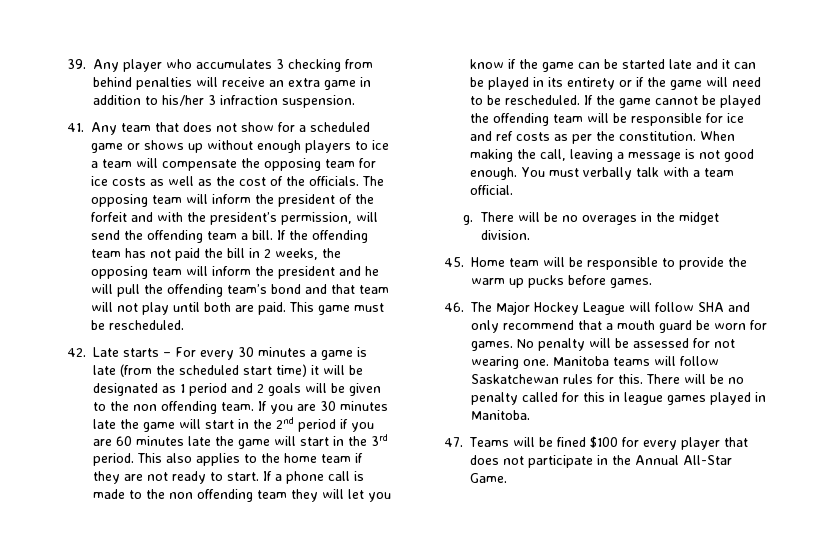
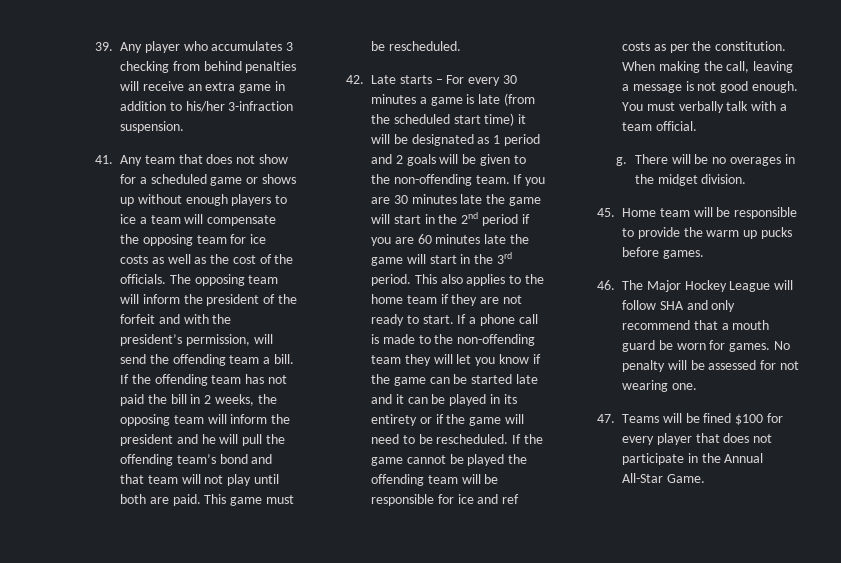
- 39. Any player who accumulates 3 checking from behind penalties will receive an extra game in addition to his/her 3 infraction suspension.
+ 39. Any player who accumulates 3 checking from behind penalties will receive an extra game in addition to his/her 3-infraction suspension.
- 42. Late starts – For every 30 minutes a game is late (from the scheduled start time) it will be designated as 1 period and 2 goals will be given to the non offending team.
+ 42. Late starts – For every 30 minutes a game is late (from the scheduled start time) it will be designated as 1 period and 2 goals will be given to the non-offending team.
- If a phone call is made to the non offending team they will let you know if the game can be started late and it can be played in its entirety or if the game will need to be rescheduled.
+ If a phone call is made to the non-offending team they will let you know if the game can be started late and it can be played in its entirety or if the game will need to be rescheduled.
- Manitoba teams will follow Saskatchewan rules for this. There will be no penalty called for this in league games played in Manitoba.

